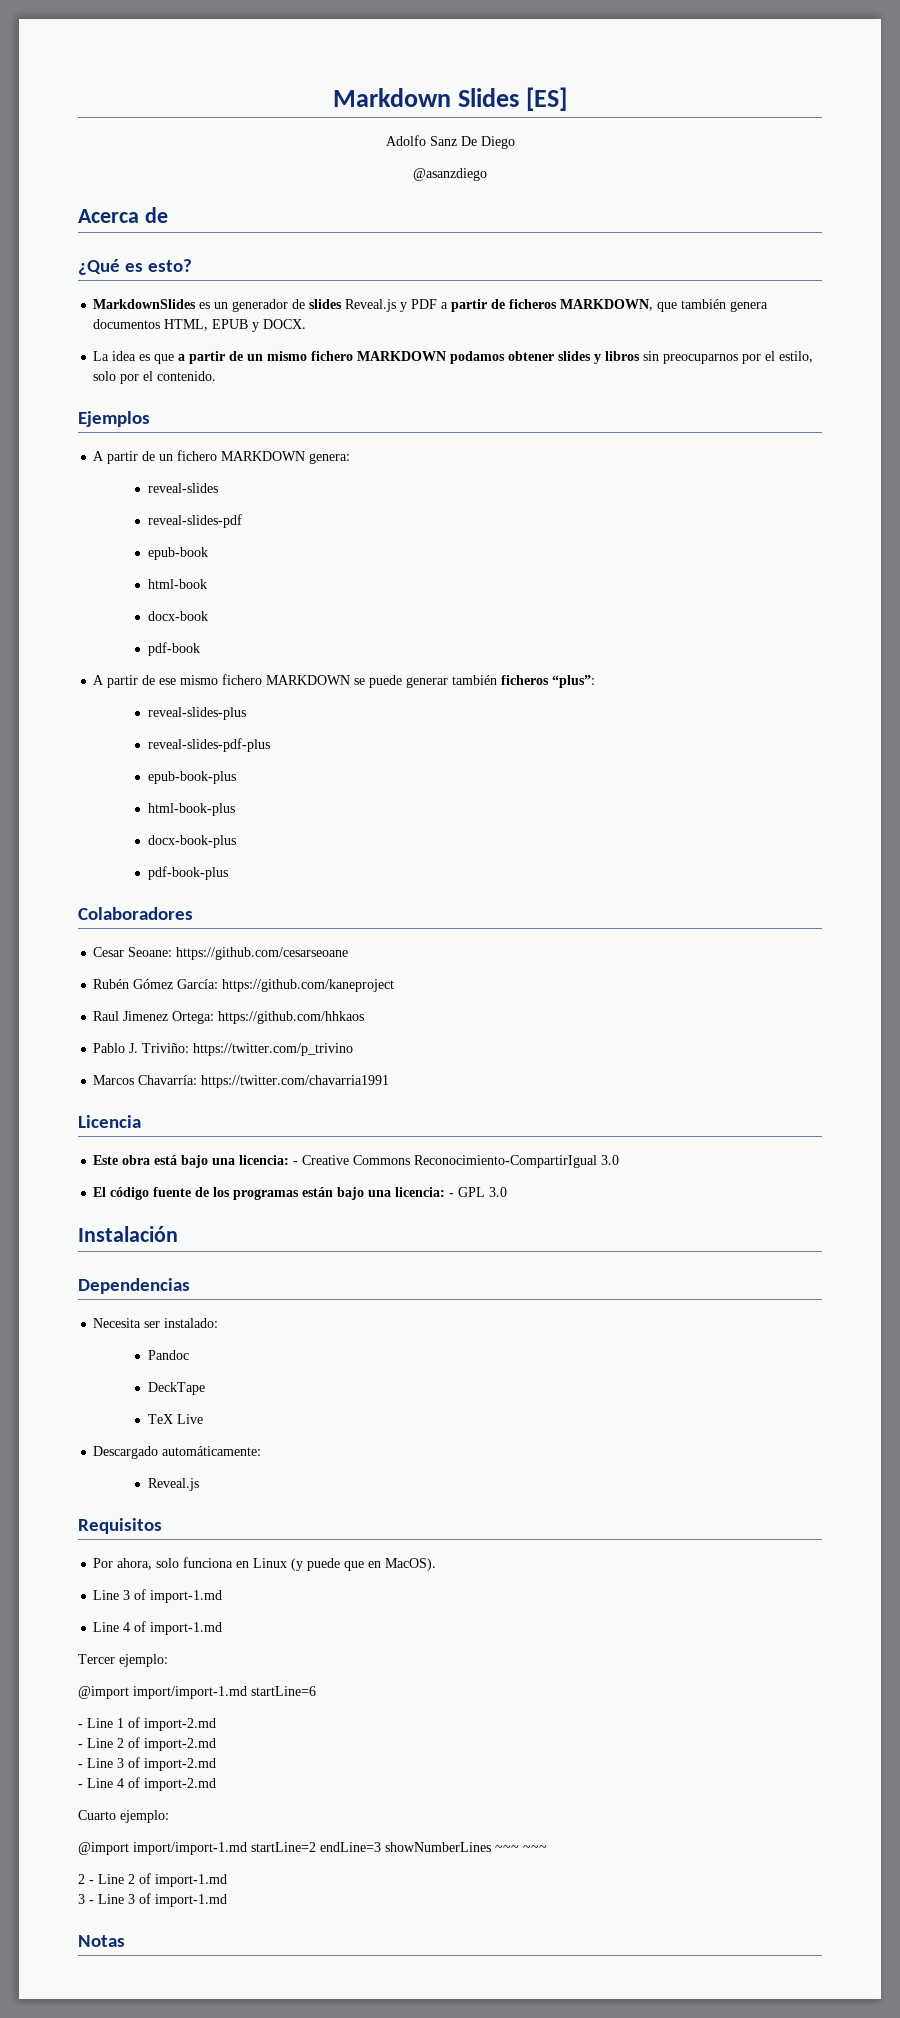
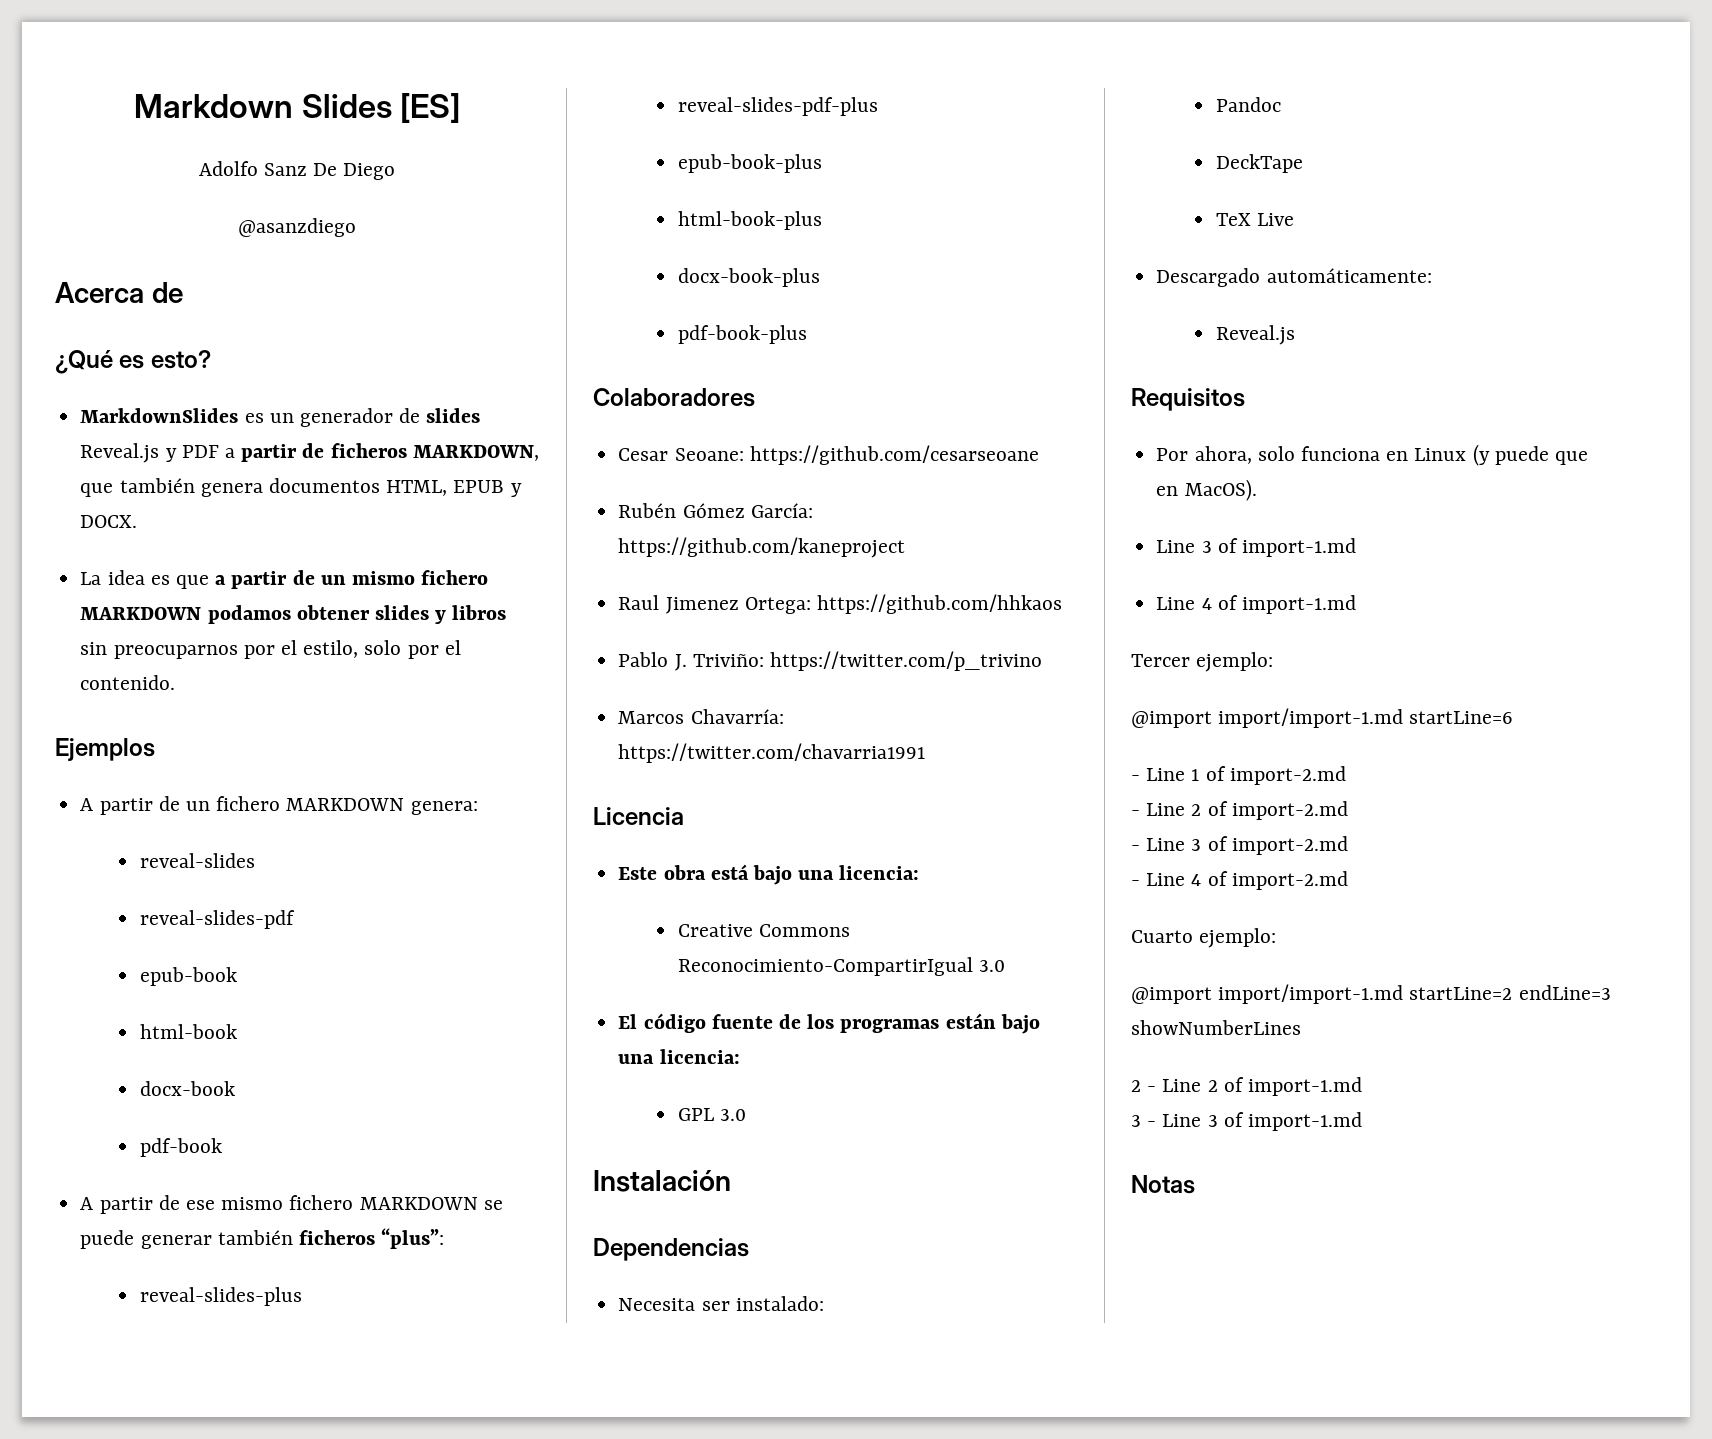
- Este obra está bajo una licencia: - Creative Commons Reconocimiento-CompartirIgual 3.0
+ Este obra está bajo una licencia:
+ Creative Commons Reconocimiento-CompartirIgual 3.0
- El código fuente de los programas están bajo una licencia: - GPL 3.0
+ El código fuente de los programas están bajo una licencia:
+ GPL 3.0
- @import import/import-1.md startLine=2 endLine=3 showNumberLines ~~~ ~~~
+ @import import/import-1.md startLine=2 endLine=3 showNumberLines

